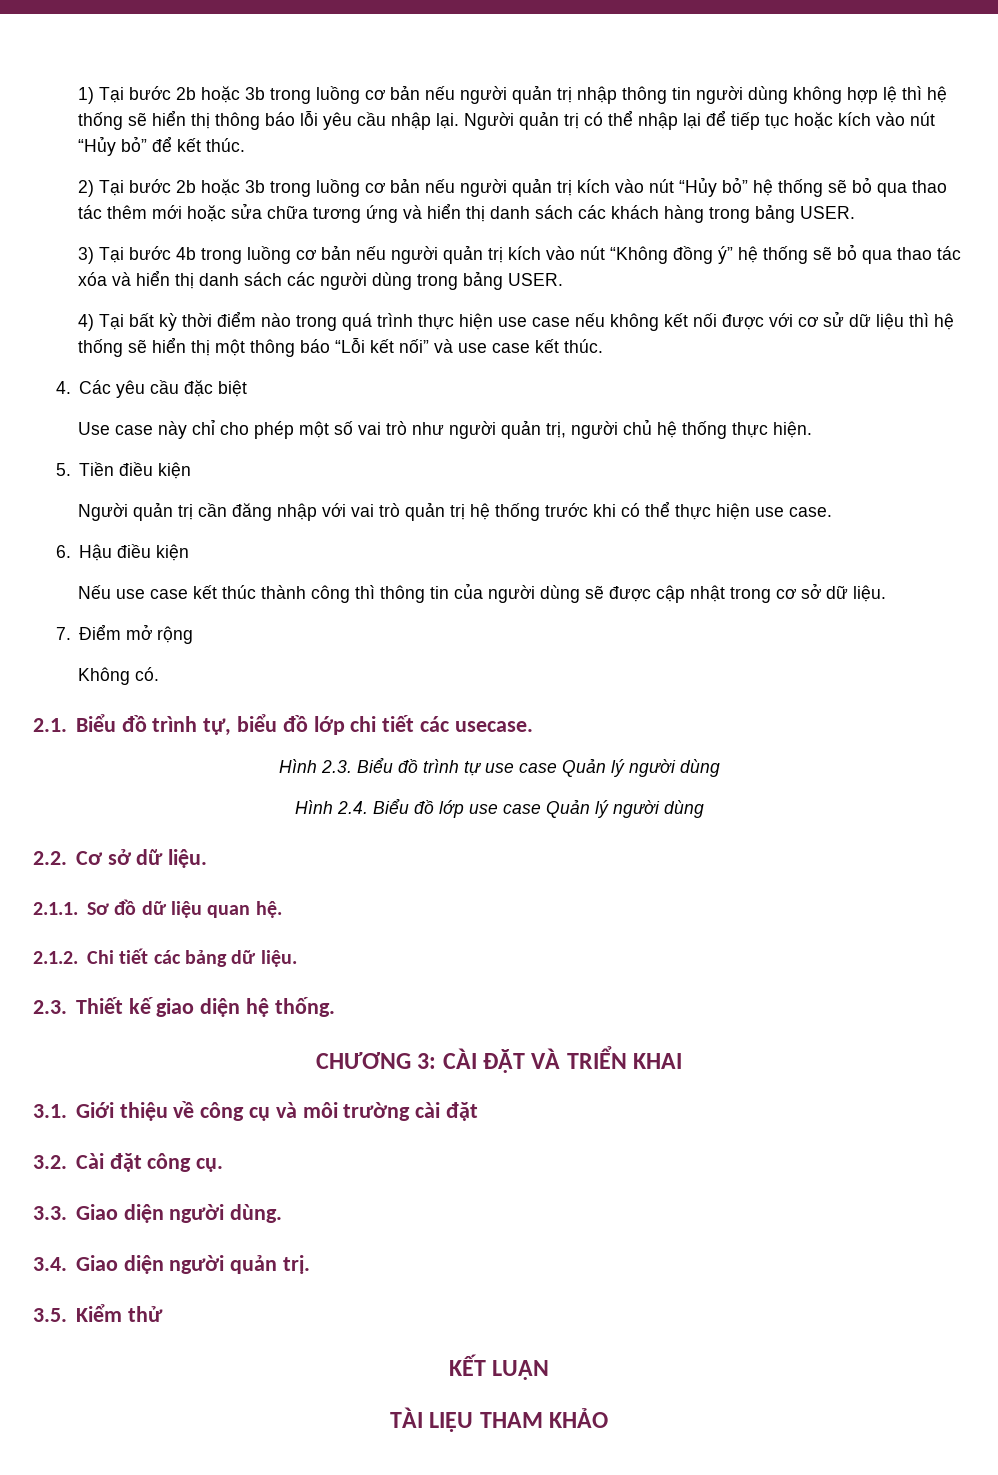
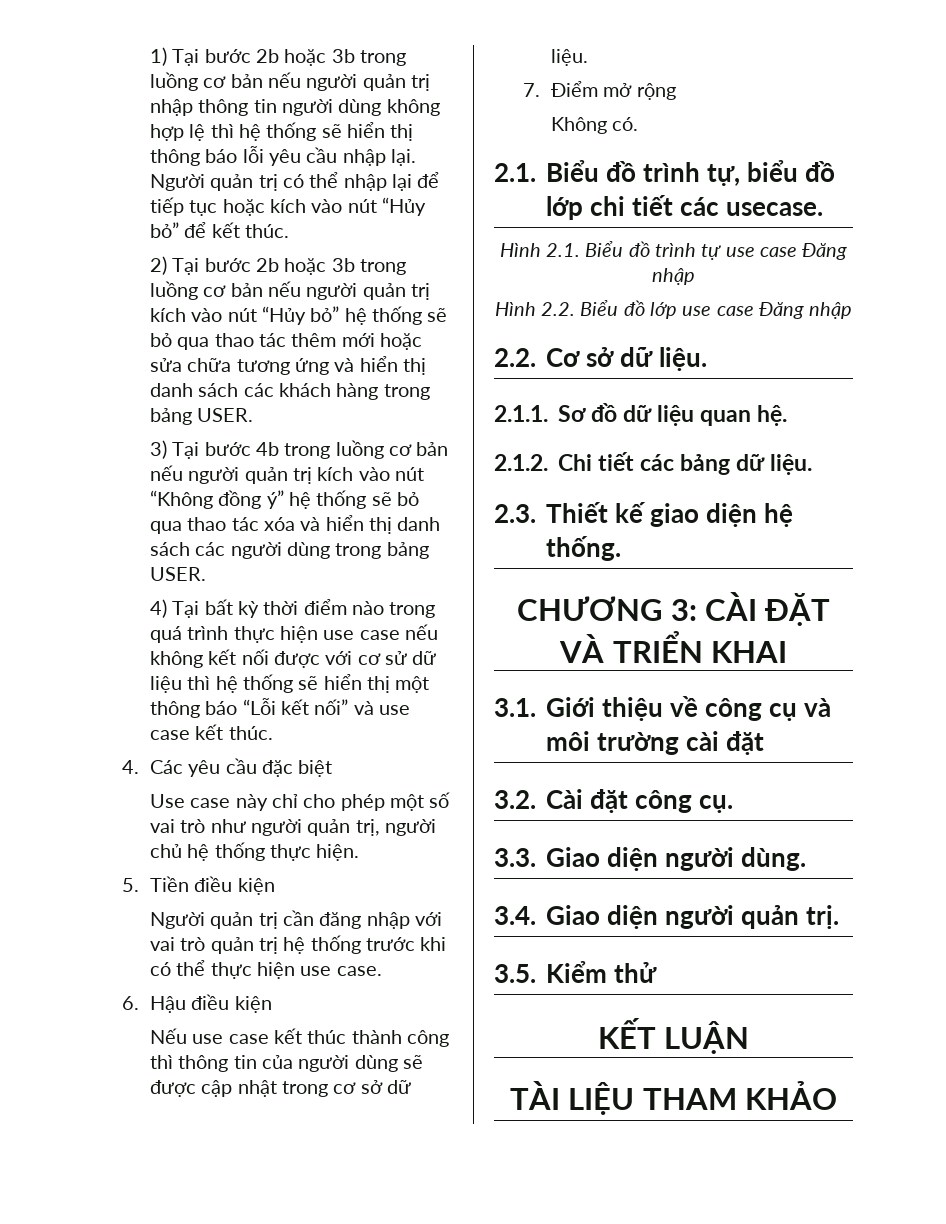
- Hình 2.3. Biểu đồ trình tự use case Quản lý người dùng
- Hình 2.4. Biểu đồ lớp use case Quản lý người dùng
+ Hình 2.1. Biểu đồ trình tự use case Đăng nhập
+ Hình 2.2. Biểu đồ lớp use case Đăng nhập

